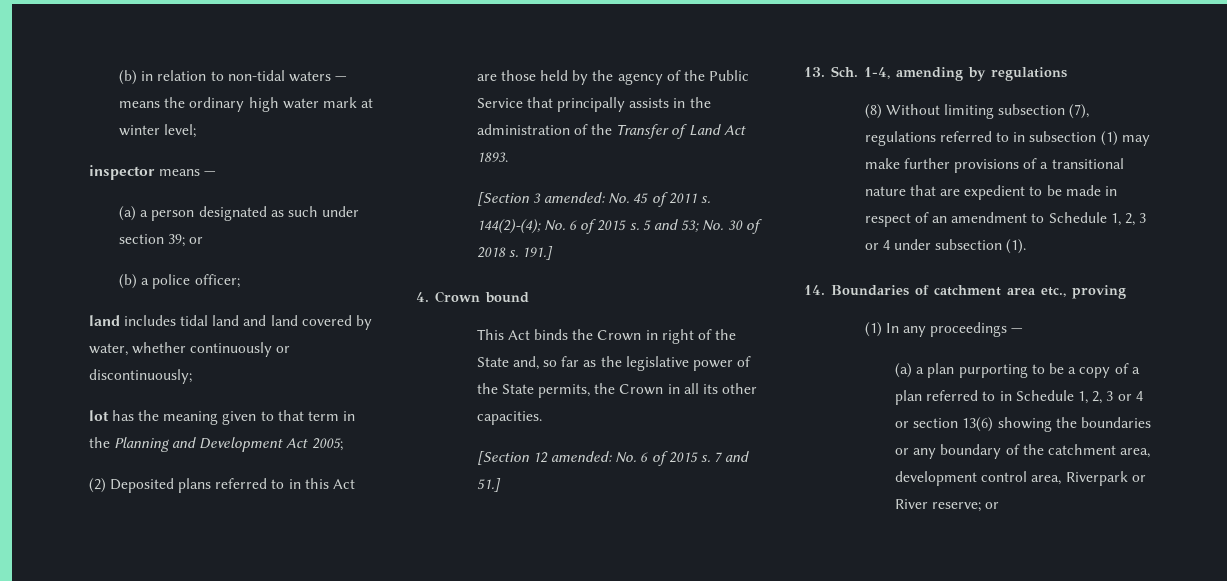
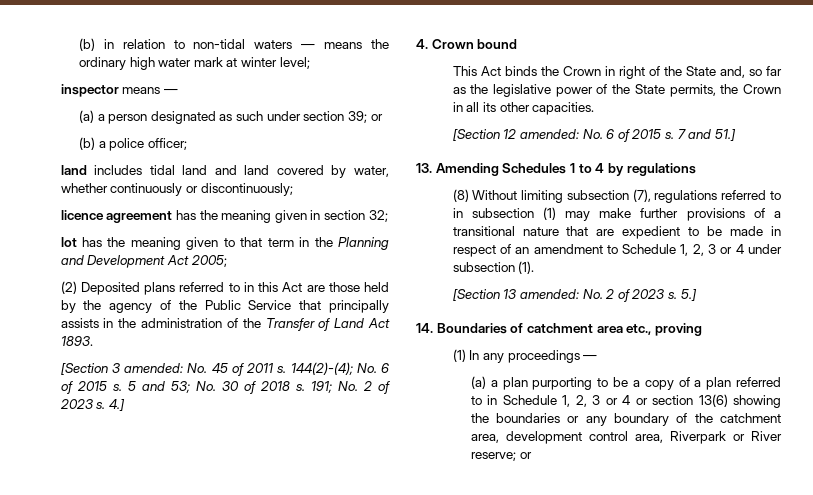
+ licence agreement has the meaning given in section 32;
- 191.]
+ 191; No. 2 of 2023 s. 4.]
- 13. Sch. 1-4, amending by regulations
+ 13. Amending Schedules 1 to 4 by regulations
+ [Section 13 amended: No. 2 of 2023 s. 5.]

